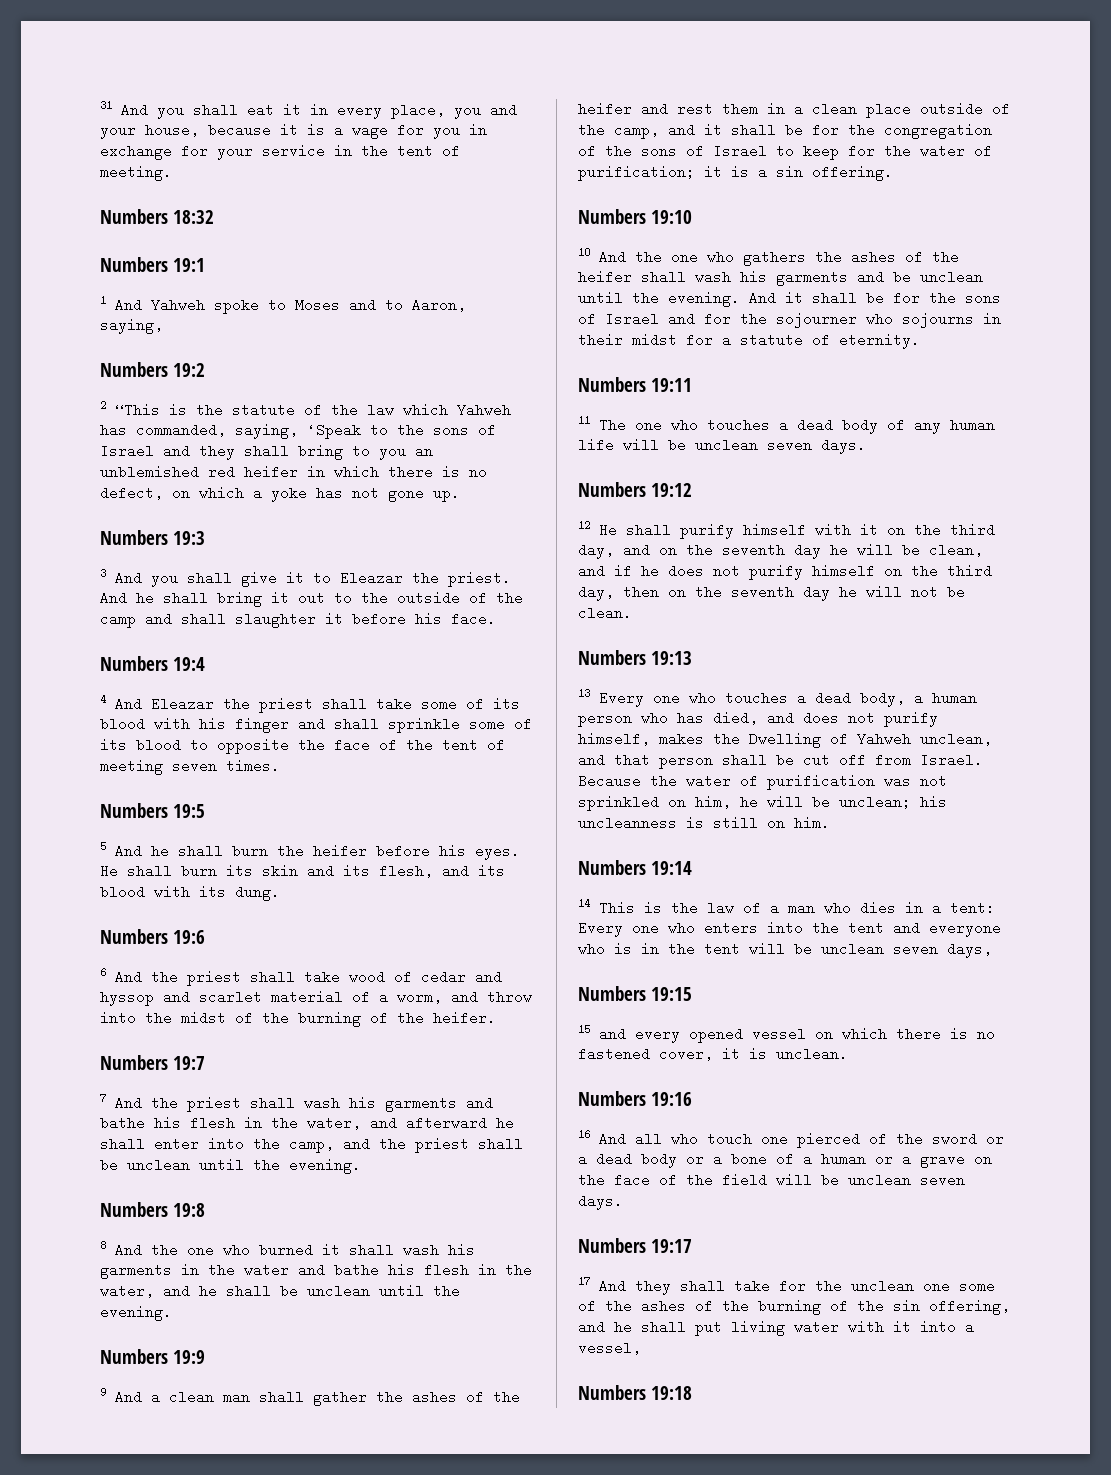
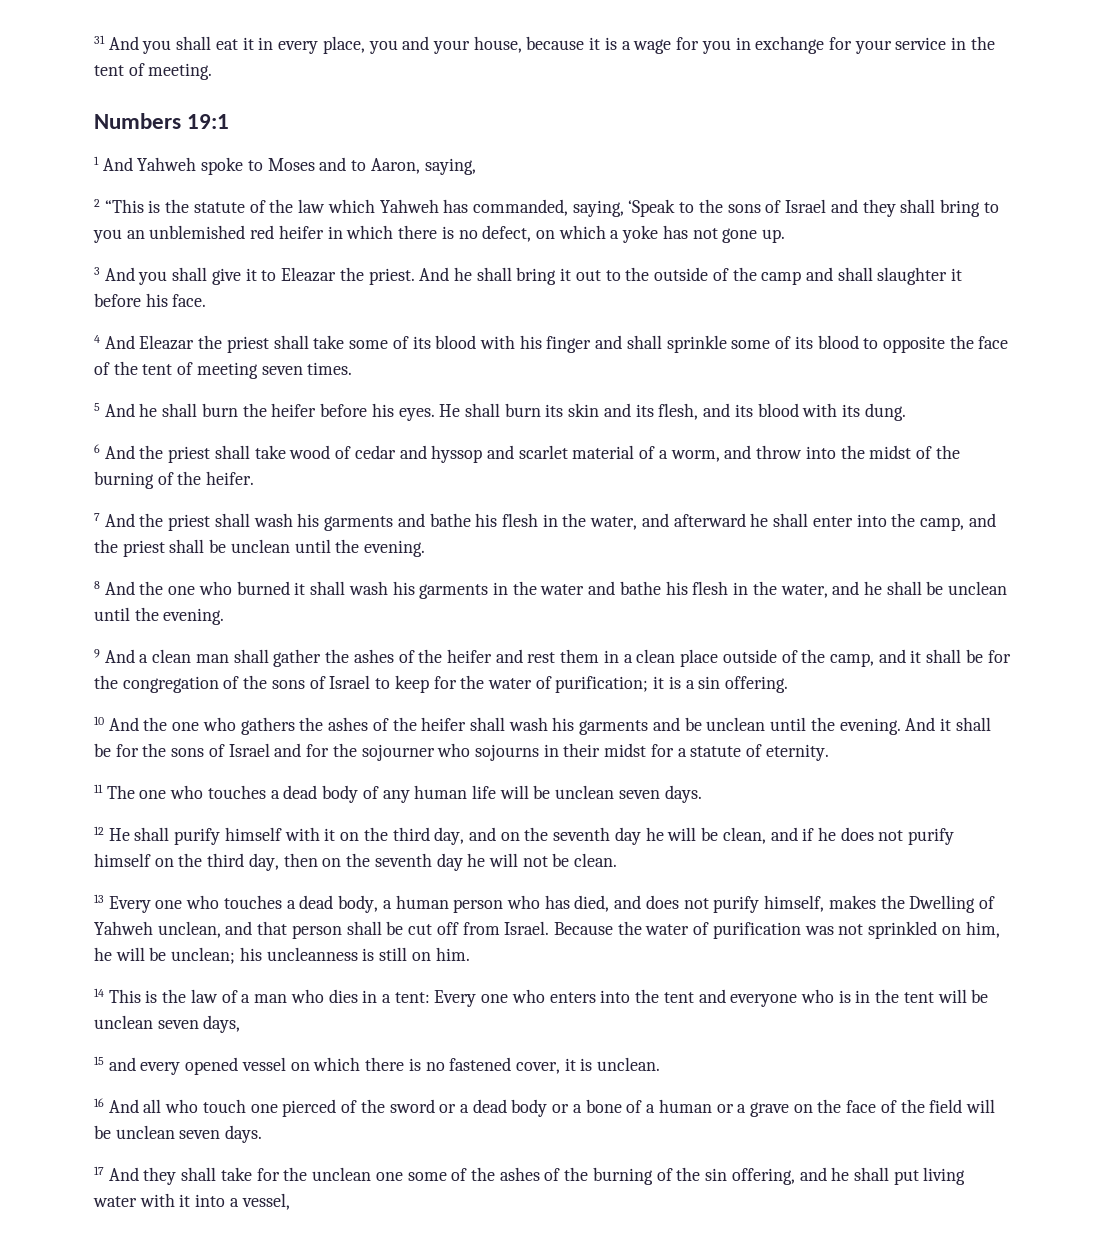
- Numbers 18:32
- Numbers 19:2
- Numbers 19:3
- Numbers 19:4
- Numbers 19:5
- Numbers 19:6
- Numbers 19:7
- Numbers 19:8
- Numbers 19:9
- Numbers 19:10
- Numbers 19:11
- Numbers 19:12
- Numbers 19:13
- Numbers 19:14
- Numbers 19:15
- Numbers 19:16
- Numbers 19:17
- Numbers 19:18

